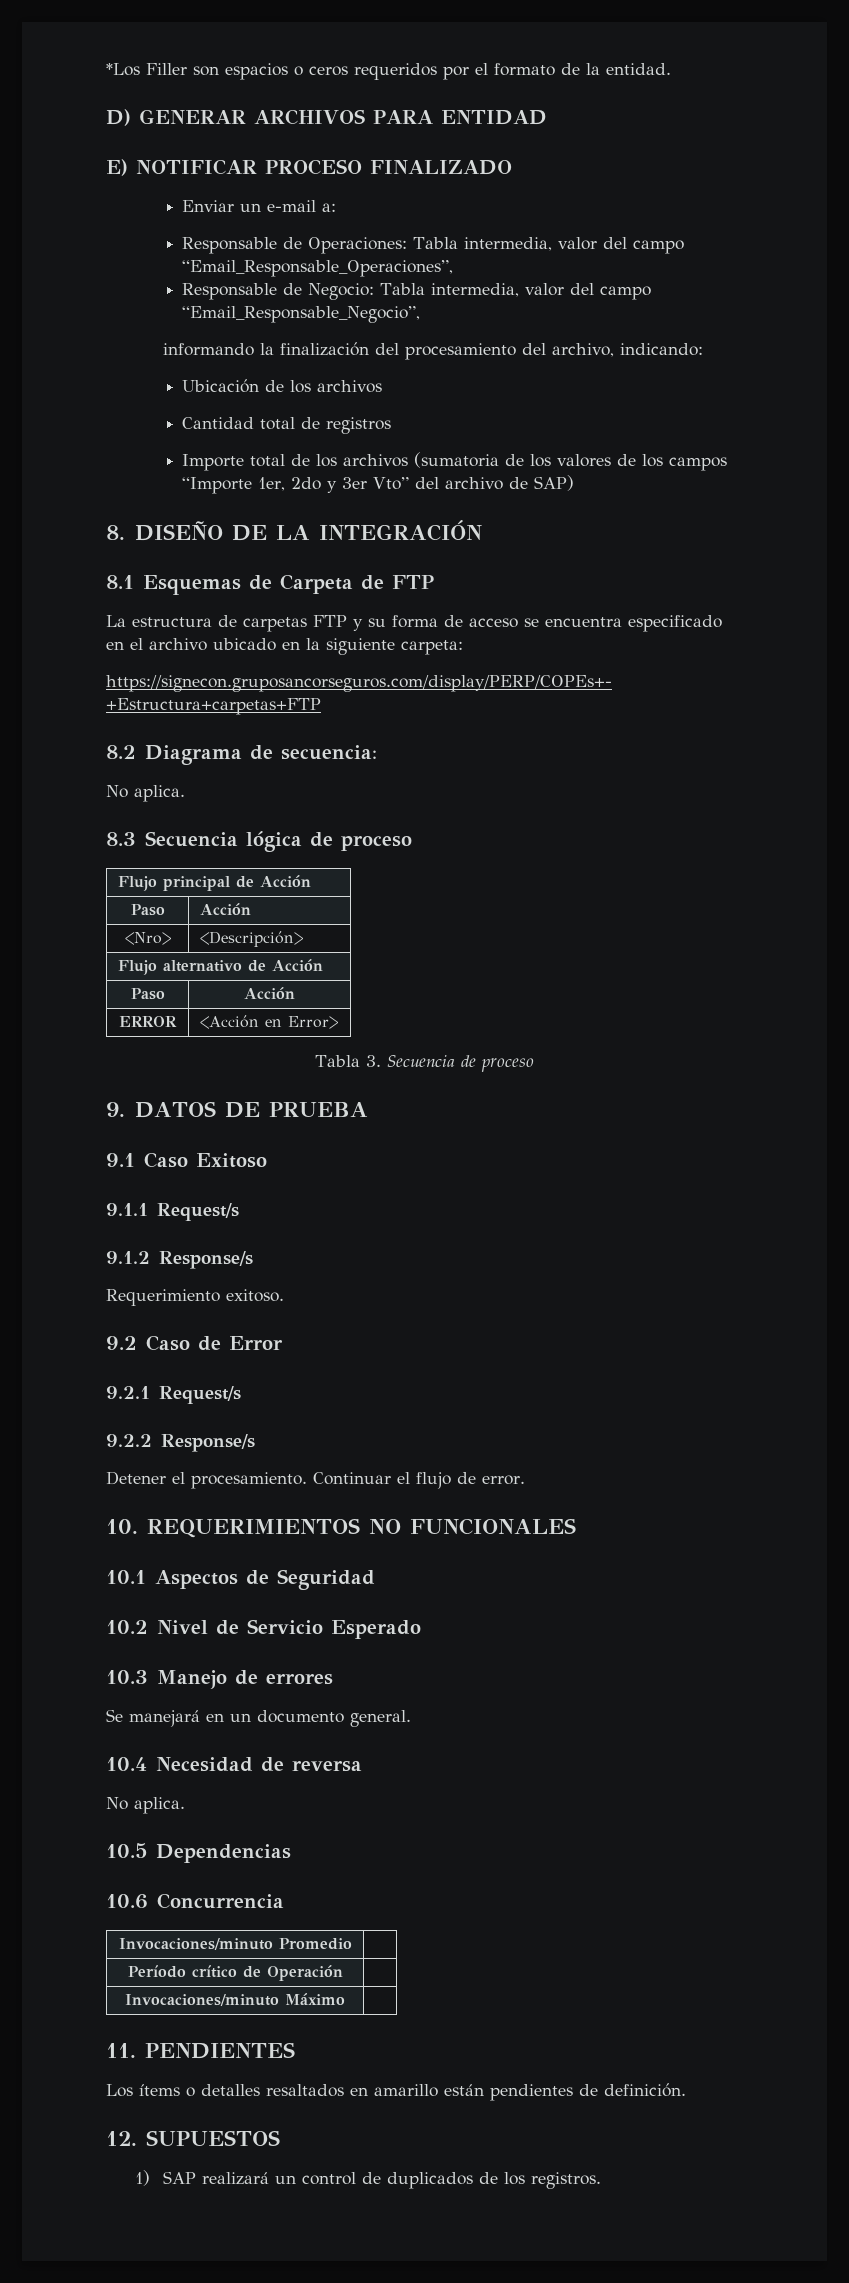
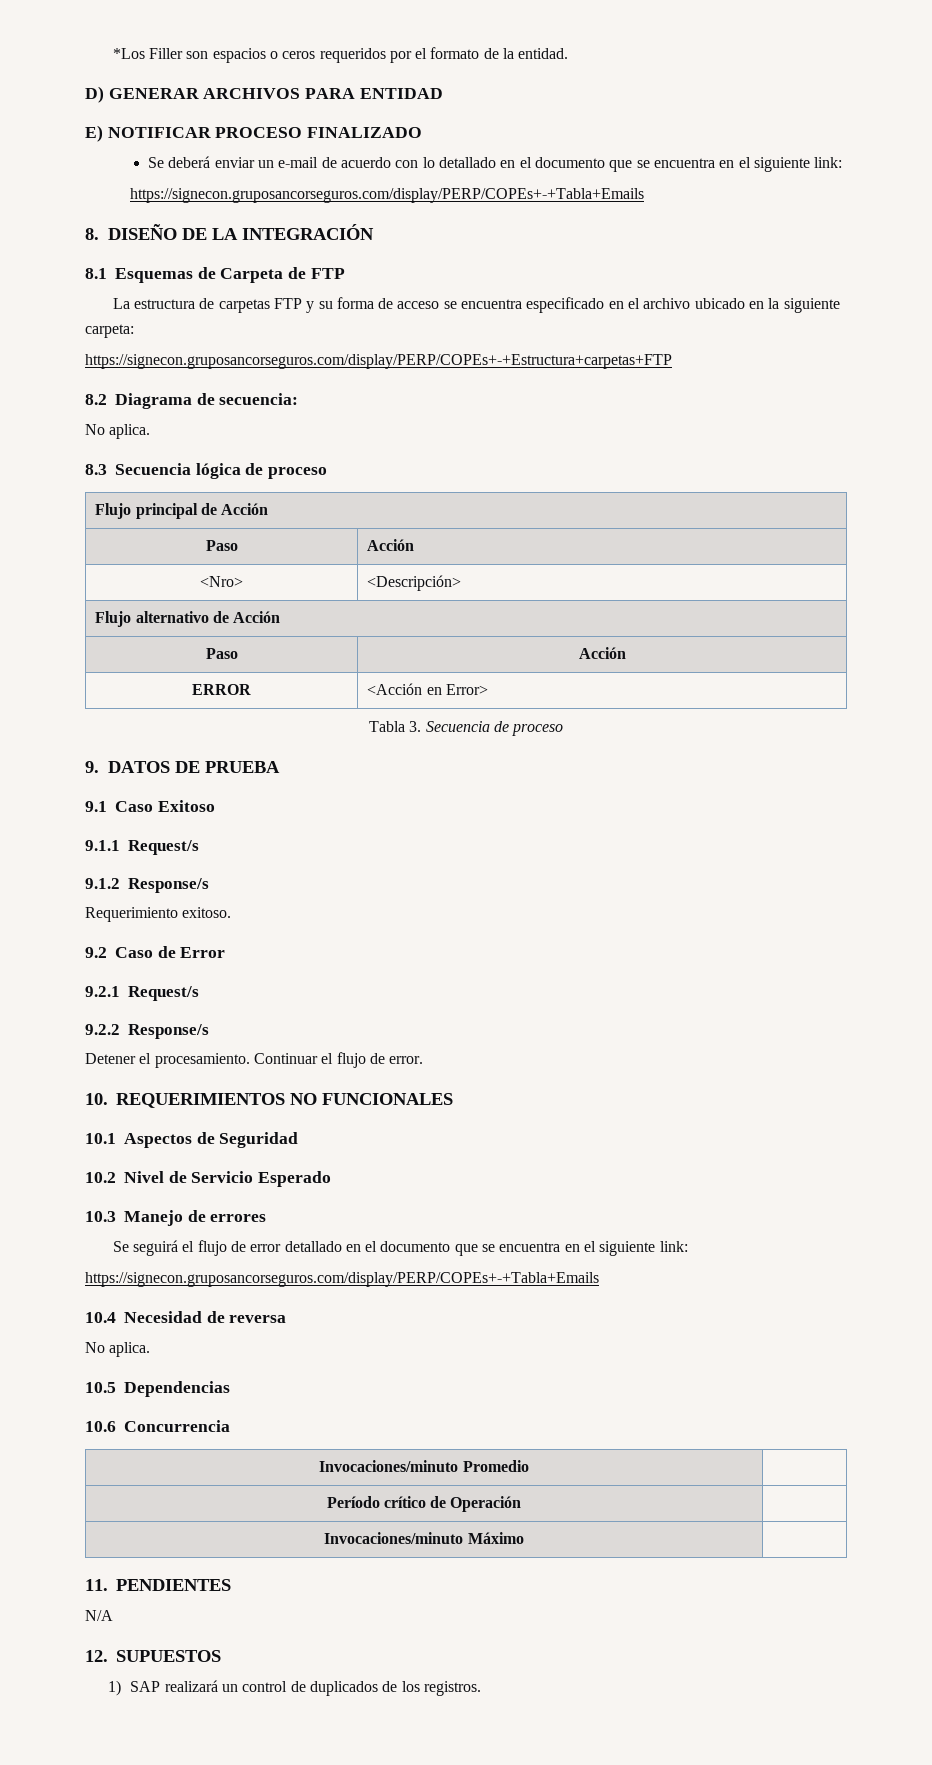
- Enviar un e-mail a:
- Responsable de Operaciones: Tabla intermedia, valor del campo “Email_Responsable_Operaciones”,
- Responsable de Negocio: Tabla intermedia, valor del campo “Email_Responsable_Negocio”,
- informando la finalización del procesamiento del archivo, indicando:
- Ubicación de los archivos
- Cantidad total de registros
- Importe total de los archivos (sumatoria de los valores de los campos “Importe 1er, 2do y 3er Vto” del archivo de SAP)
+ Se deberá enviar un e-mail de acuerdo con lo detallado en el documento que se encuentra en el siguiente link:
+ https://signecon.gruposancorseguros.com/display/PERP/COPEs+-+Tabla+Emails
- Se manejará en un documento general.
+ Se seguirá el flujo de error detallado en el documento que se encuentra en el siguiente link:
+ https://signecon.gruposancorseguros.com/display/PERP/COPEs+-+Tabla+Emails
- Los ítems o detalles resaltados en amarillo están pendientes de definición.
+ N/A

